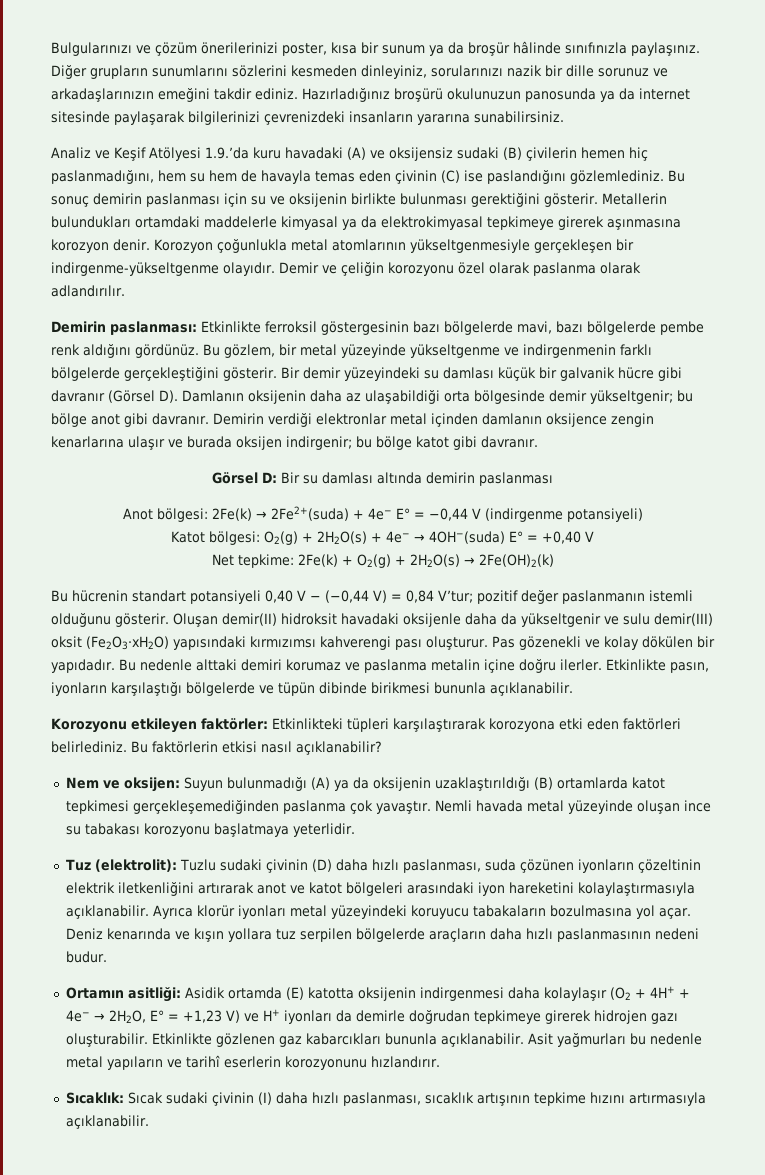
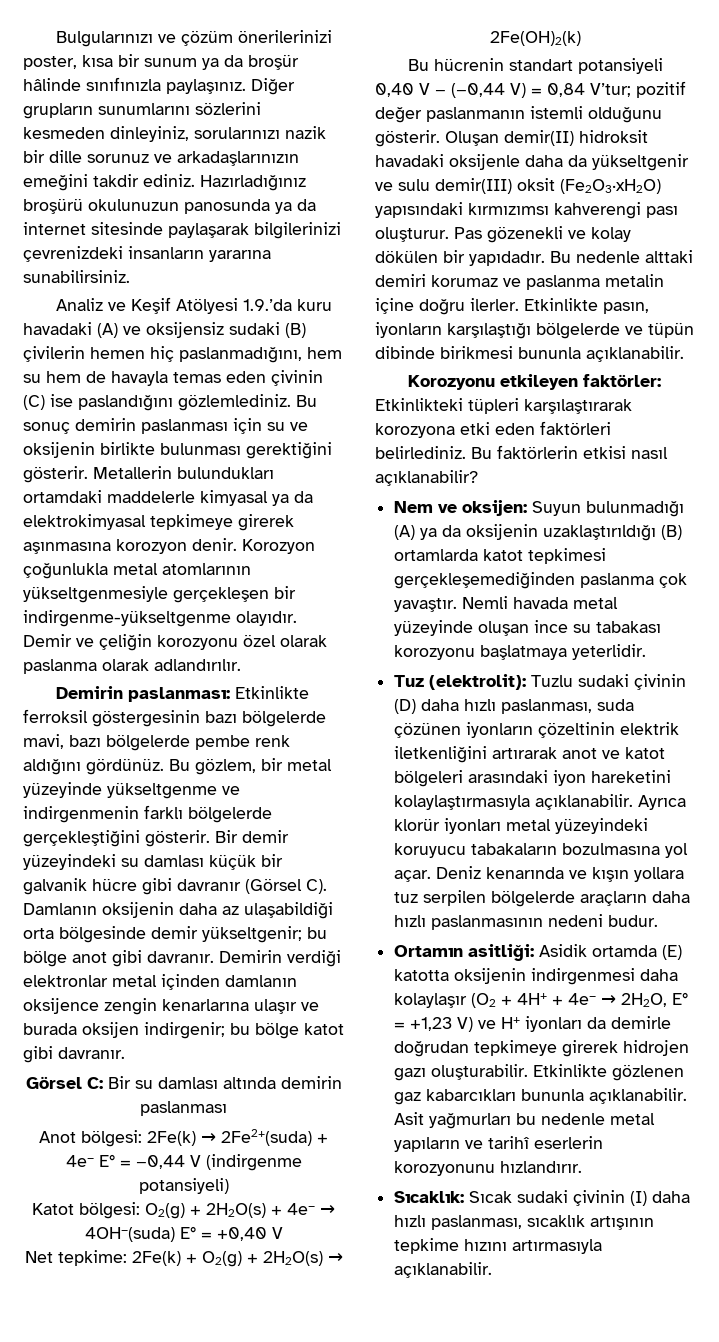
- Bir demir yüzeyindeki su damlası küçük bir galvanik hücre gibi davranır (Görsel D). Damlanın oksijenin daha az ulaşabildiği orta bölgesinde demir yükseltgenir; bu bölge anot gibi davranır.
+ Bir demir yüzeyindeki su damlası küçük bir galvanik hücre gibi davranır (Görsel C). Damlanın oksijenin daha az ulaşabildiği orta bölgesinde demir yükseltgenir; bu bölge anot gibi davranır.
- Görsel D: Bir su damlası altında demirin paslanması
+ Görsel C: Bir su damlası altında demirin paslanması

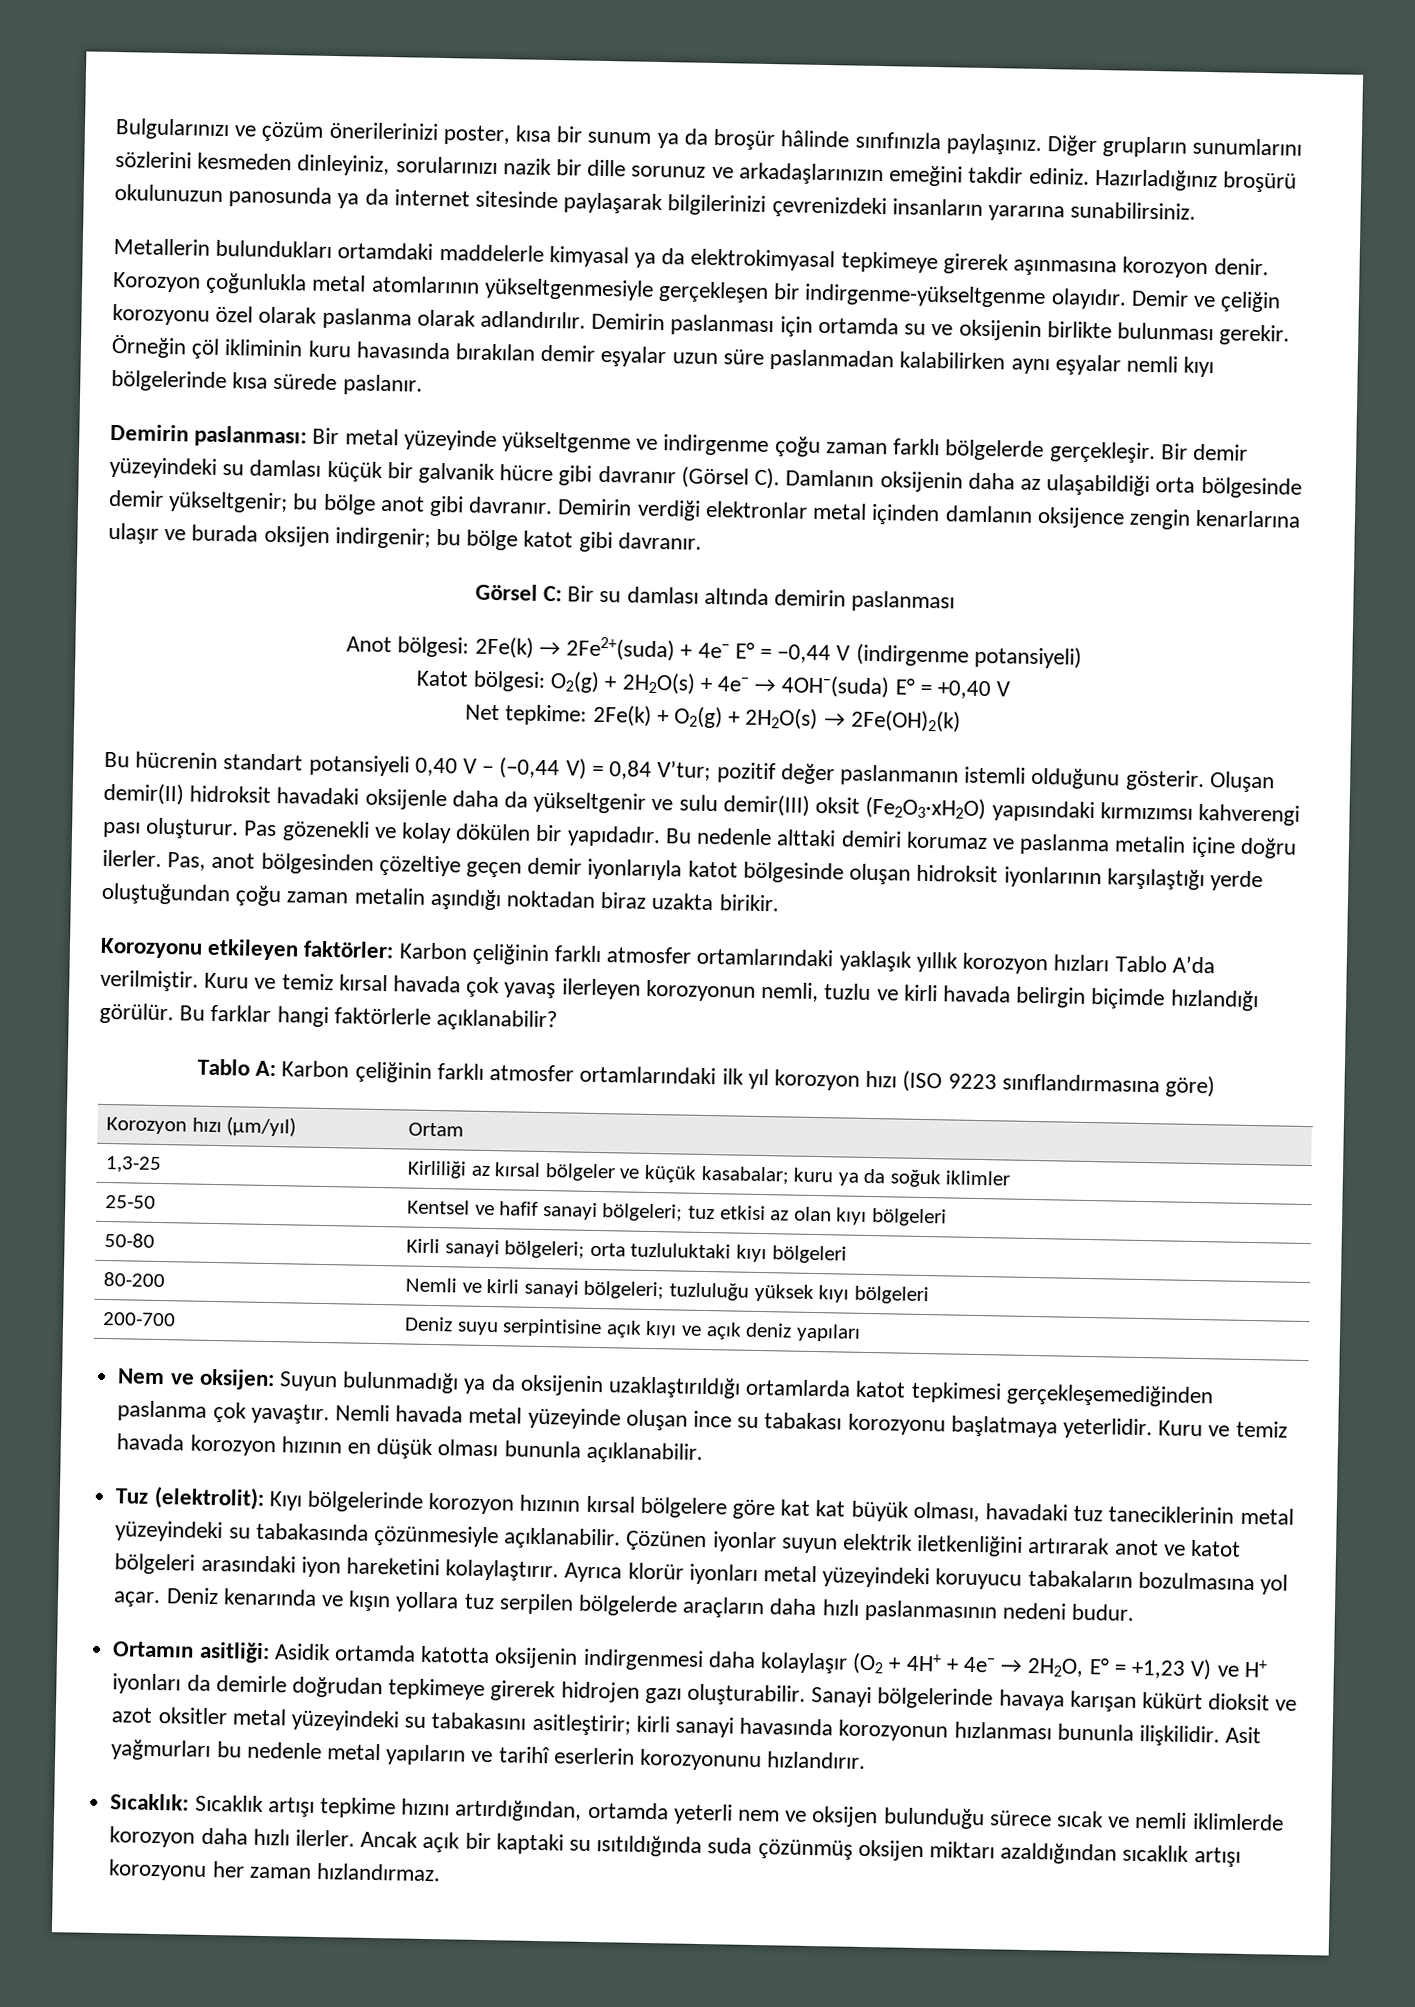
- Analiz ve Keşif Atölyesi 1.9.’da kuru havadaki (A) ve oksijensiz sudaki (B) çivilerin hemen hiç paslanmadığını, hem su hem de havayla temas eden çivinin (C) ise paslandığını gözlemlediniz. Bu sonuç demirin paslanması için su ve oksijenin birlikte bulunması gerektiğini gösterir.
- Demir ve çeliğin korozyonu özel olarak paslanma olarak adlandırılır.
- Demirin paslanması: Etkinlikte ferroksil göstergesinin bazı bölgelerde mavi, bazı bölgelerde pembe renk aldığını gördünüz. Bu gözlem, bir metal yüzeyinde yükseltgenme ve indirgenmenin farklı bölgelerde gerçekleştiğini gösterir.
+ Demir ve çeliğin korozyonu özel olarak paslanma olarak adlandırılır. Demirin paslanması için ortamda su ve oksijenin birlikte bulunması gerekir. Örneğin çöl ikliminin kuru havasında bırakılan demir eşyalar uzun süre paslanmadan kalabilirken aynı eşyalar nemli kıyı bölgelerinde kısa sürede paslanır.
+ Demirin paslanması: Bir metal yüzeyinde yükseltgenme ve indirgenme çoğu zaman farklı bölgelerde gerçekleşir.
- Etkinlikte pasın, iyonların karşılaştığı bölgelerde ve tüpün dibinde birikmesi bununla açıklanabilir.
- Korozyonu etkileyen faktörler: Etkinlikteki tüpleri karşılaştırarak korozyona etki eden faktörleri belirlediniz. Bu faktörlerin etkisi nasıl açıklanabilir?
+ Pas, anot bölgesinden çözeltiye geçen demir iyonlarıyla katot bölgesinde oluşan hidroksit iyonlarının karşılaştığı yerde oluştuğundan çoğu zaman metalin aşındığı noktadan biraz uzakta birikir.
+ Korozyonu etkileyen faktörler: Karbon çeliğinin farklı atmosfer ortamlarındaki yaklaşık yıllık korozyon hızları Tablo A’da verilmiştir. Kuru ve temiz kırsal havada çok yavaş ilerleyen korozyonun nemli, tuzlu ve kirli havada belirgin biçimde hızlandığı görülür. Bu farklar hangi faktörlerle açıklanabilir?
+ Tablo A: Karbon çeliğinin farklı atmosfer ortamlarındaki ilk yıl korozyon hızı (ISO 9223 sınıflandırmasına göre)
+ Korozyon hızı (µm/yıl) | Ortam
+ 1,3-25 | Kirliliği az kırsal bölgeler ve küçük kasabalar; kuru ya da soğuk iklimler
+ 25-50 | Kentsel ve hafif sanayi bölgeleri; tuz etkisi az olan kıyı bölgeleri
+ 50-80 | Kirli sanayi bölgeleri; orta tuzluluktaki kıyı bölgeleri
+ 80-200 | Nemli ve kirli sanayi bölgeleri; tuzluluğu yüksek kıyı bölgeleri
+ 200-700 | Deniz suyu serpintisine açık kıyı ve açık deniz yapıları
- Nem ve oksijen: Suyun bulunmadığı (A) ya da oksijenin uzaklaştırıldığı (B) ortamlarda katot tepkimesi gerçekleşemediğinden paslanma çok yavaştır.
+ Nem ve oksijen: Suyun bulunmadığı ya da oksijenin uzaklaştırıldığı ortamlarda katot tepkimesi gerçekleşemediğinden paslanma çok yavaştır.
- Nemli havada metal yüzeyinde oluşan ince su tabakası korozyonu başlatmaya yeterlidir.
- Tuz (elektrolit): Tuzlu sudaki çivinin (D) daha hızlı paslanması, suda çözünen iyonların çözeltinin elektrik iletkenliğini artırarak anot ve katot bölgeleri arasındaki iyon hareketini kolaylaştırmasıyla açıklanabilir.
+ Nemli havada metal yüzeyinde oluşan ince su tabakası korozyonu başlatmaya yeterlidir. Kuru ve temiz havada korozyon hızının en düşük olması bununla açıklanabilir.
+ Tuz (elektrolit): Kıyı bölgelerinde korozyon hızının kırsal bölgelere göre kat kat büyük olması, havadaki tuz taneciklerinin metal yüzeyindeki su tabakasında çözünmesiyle açıklanabilir. Çözünen iyonlar suyun elektrik iletkenliğini artırarak anot ve katot bölgeleri arasındaki iyon hareketini kolaylaştırır.
- Ortamın asitliği: Asidik ortamda (E) katotta oksijenin indirgenmesi daha kolaylaşır (O2 + 4H+ + 4e− → 2H2O, E° = +1,23 V) ve H+ iyonları da demirle doğrudan tepkimeye girerek hidrojen gazı oluşturabilir.
+ Ortamın asitliği: Asidik ortamda katotta oksijenin indirgenmesi daha kolaylaşır (O2 + 4H+ + 4e− → 2H2O, E° = +1,23 V) ve H+ iyonları da demirle doğrudan tepkimeye girerek hidrojen gazı oluşturabilir.
- Etkinlikte gözlenen gaz kabarcıkları bununla açıklanabilir.
+ Sanayi bölgelerinde havaya karışan kükürt dioksit ve azot oksitler metal yüzeyindeki su tabakasını asitleştirir; kirli sanayi havasında korozyonun hızlanması bununla ilişkilidir.
- Sıcaklık: Sıcak sudaki çivinin (I) daha hızlı paslanması, sıcaklık artışının tepkime hızını artırmasıyla açıklanabilir.
+ Sıcaklık: Sıcaklık artışı tepkime hızını artırdığından, ortamda yeterli nem ve oksijen bulunduğu sürece sıcak ve nemli iklimlerde korozyon daha hızlı ilerler. Ancak açık bir kaptaki su ısıtıldığında suda çözünmüş oksijen miktarı azaldığından sıcaklık artışı korozyonu her zaman hızlandırmaz.

